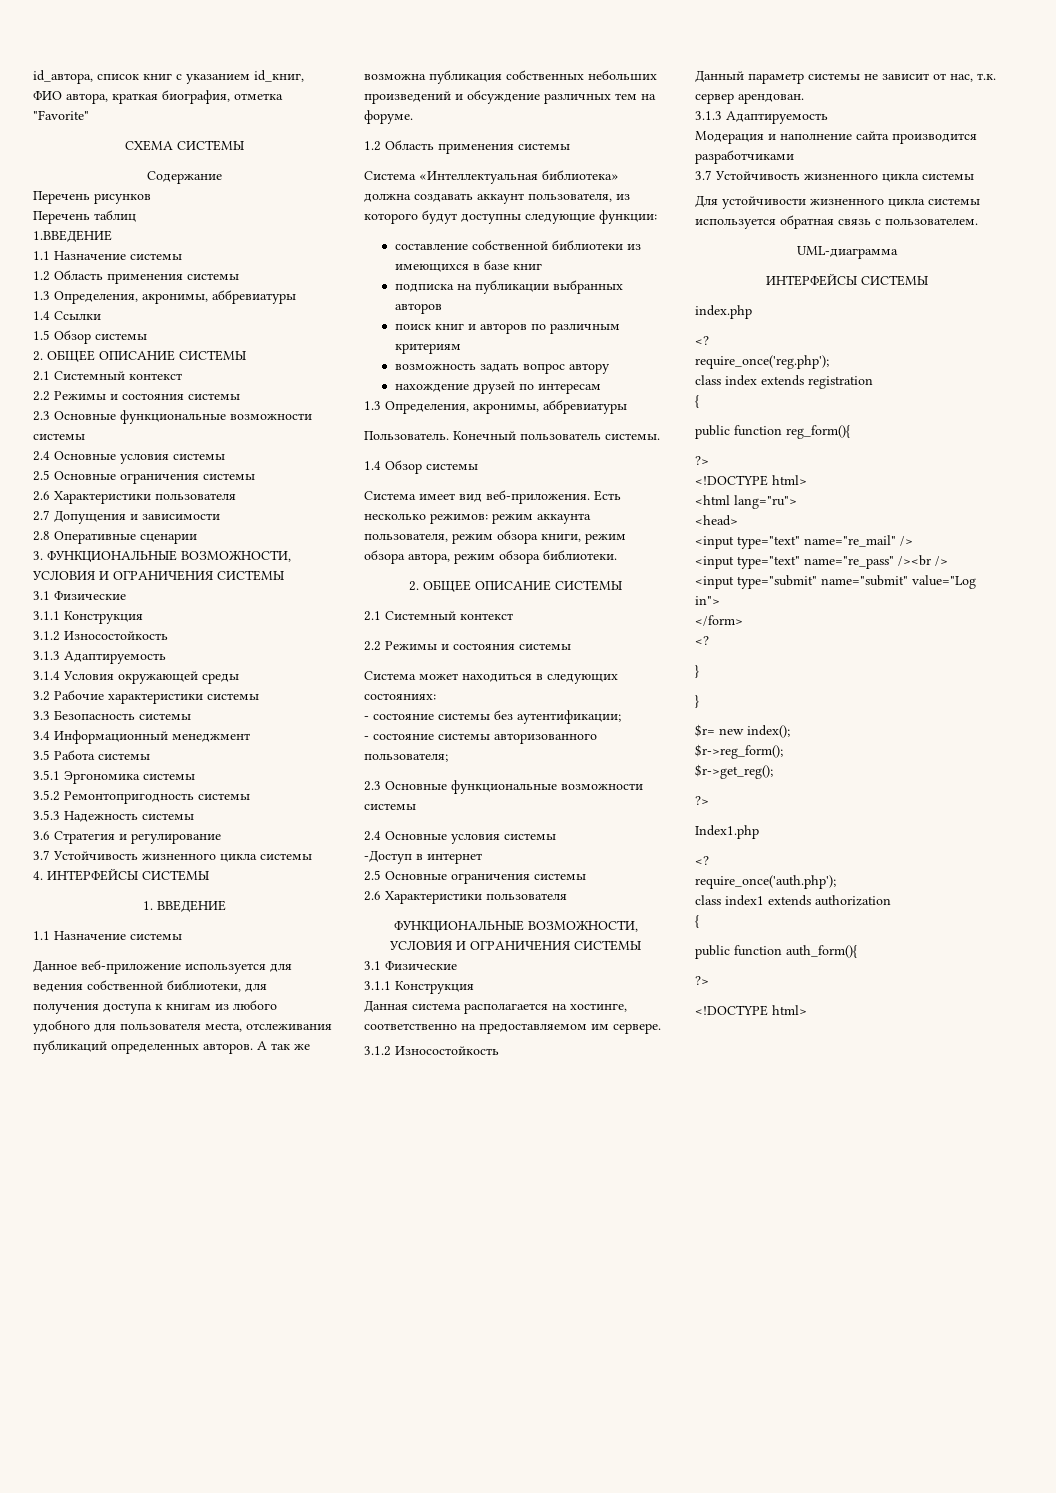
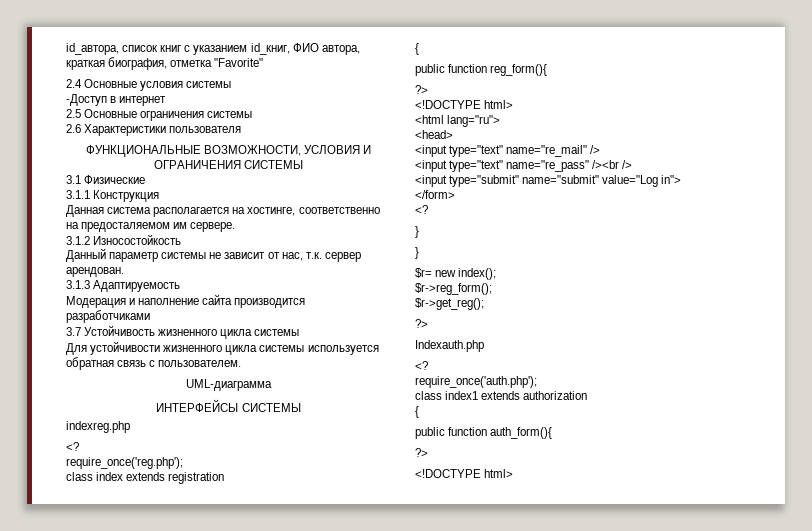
- СХЕМА СИСТЕМЫ
- Содержание
- Перечень рисунков
- Перечень таблиц
- 1.ВВЕДЕНИЕ
- 1.1 Назначение системы
- 1.2 Область применения системы
- 1.3 Определения, акронимы, аббревиатуры
- 1.4 Ссылки
- 1.5 Обзор системы
- 2. ОБЩЕЕ ОПИСАНИЕ СИСТЕМЫ
- 2.1 Системный контекст
- 2.2 Режимы и состояния системы
- 2.3 Основные функциональные возможности системы
- 2.4 Основные условия системы
- 2.5 Основные ограничения системы
- 2.6 Характеристики пользователя
- 2.7 Допущения и зависимости
- 2.8 Оперативные сценарии
- 3. ФУНКЦИОНАЛЬНЫЕ ВОЗМОЖНОСТИ, УСЛОВИЯ И ОГРАНИЧЕНИЯ СИСТЕМЫ
- 3.1 Физические
- 3.1.1 Конструкция
- 3.1.2 Износостойкость
- 3.1.3 Адаптируемость
- 3.1.4 Условия окружающей среды
- 3.2 Рабочие характеристики системы
- 3.3 Безопасность системы
- 3.4 Информационный менеджмент
- 3.5 Работа системы
- 3.5.1 Эргономика системы
- 3.5.2 Ремонтопригодность системы
- 3.5.3 Надежность системы
- 3.6 Стратегия и регулирование
- 3.7 Устойчивость жизненного цикла системы
- 4. ИНТЕРФЕЙСЫ СИСТЕМЫ
- 1. ВВЕДЕНИЕ
- 1.1 Назначение системы
- Данное веб-приложение используется для ведения собственной библиотеки, для получения доступа к книгам из любого удобного для пользователя места, отслеживания публикаций определенных авторов. А так же возможна публикация собственных небольших произведений и обсуждение различных тем на форуме.
- 1.2 Область применения системы
- Система «Интеллектуальная библиотека» должна создавать аккаунт пользователя, из которого будут доступны следующие функции:
- составление собственной библиотеки из имеющихся в базе книг
- подписка на публикации выбранных авторов
- поиск книг и авторов по различным критериям
- возможность задать вопрос автору
- нахождение друзей по интересам
- 1.3 Определения, акронимы, аббревиатуры
- Пользователь. Конечный пользователь системы.
- 1.4 Обзор системы
- Система имеет вид веб-приложения. Есть несколько режимов: режим аккаунта пользователя, режим обзора книги, режим обзора автора, режим обзора библиотеки.
- 2. ОБЩЕЕ ОПИСАНИЕ СИСТЕМЫ
- 2.1 Системный контекст
- 2.2 Режимы и состояния системы
- Система может находиться в следующих состояниях:
- - состояние системы без аутентификации;
- - состояние системы авторизованного пользователя;
- 2.3 Основные функциональные возможности системы
- Данная система располагается на хостинге, соответственно на предоставляемом им сервере.
+ Данная система располагается на хостинге, соответственно на предосталяемом им сервере.
- index.php
+ indexreg.php
- Index1.php
+ Indexauth.php

